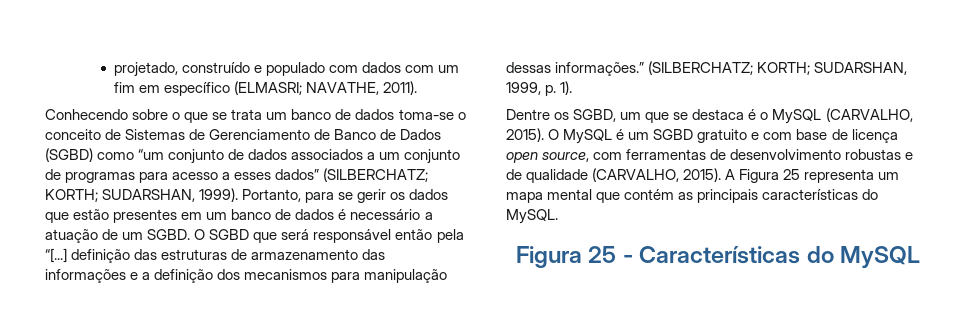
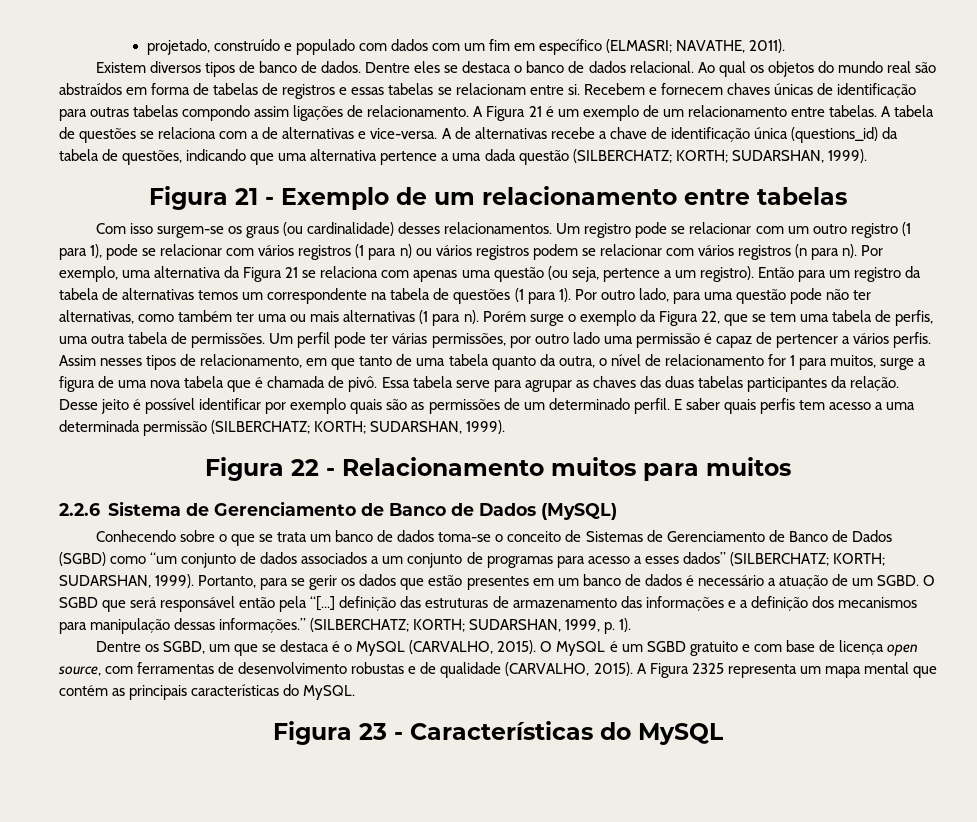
+ Existem diversos tipos de banco de dados. Dentre eles se destaca o banco de dados relacional. Ao qual os objetos do mundo real são abstraídos em forma de tabelas de registros e essas tabelas se relacionam entre si. Recebem e fornecem chaves únicas de identificação para outras tabelas compondo assim ligações de relacionamento. A Figura 21 é um exemplo de um relacionamento entre tabelas. A tabela de questões se relaciona com a de alternativas e vice-versa. A de alternativas recebe a chave de identificação única (questions_id) da tabela de questões, indicando que uma alternativa pertence a uma dada questão (SILBERCHATZ; KORTH; SUDARSHAN, 1999).
+ Figura 21 - Exemplo de um relacionamento entre tabelas
+ Com isso surgem-se os graus (ou cardinalidade) desses relacionamentos. Um registro pode se relacionar com um outro registro (1 para 1), pode se relacionar com vários registros (1 para n) ou vários registros podem se relacionar com vários registros (n para n). Por exemplo, uma alternativa da Figura 21 se relaciona com apenas uma questão (ou seja, pertence a um registro). Então para um registro da tabela de alternativas temos um correspondente na tabela de questões (1 para 1). Por outro lado, para uma questão pode não ter alternativas, como também ter uma ou mais alternativas (1 para n). Porém surge o exemplo da Figura 22, que se tem uma tabela de perfis, uma outra tabela de permissões. Um perfil pode ter várias permissões, por outro lado uma permissão é capaz de pertencer a vários perfis. Assim nesses tipos de relacionamento, em que tanto de uma tabela quanto da outra, o nível de relacionamento for 1 para muitos, surge a figura de uma nova tabela que é chamada de pivô. Essa tabela serve para agrupar as chaves das duas tabelas participantes da relação. Desse jeito é possível identificar por exemplo quais são as permissões de um determinado perfil. E saber quais perfis tem acesso a uma determinada permissão (SILBERCHATZ; KORTH; SUDARSHAN, 1999).
+ Figura 22 - Relacionamento muitos para muitos
+ 2.2.6 Sistema de Gerenciamento de Banco de Dados (MySQL)
- A Figura 25 representa um mapa mental que contém as principais características do MySQL.
+ A Figura 2325 representa um mapa mental que contém as principais características do MySQL.
- Figura 25 - Características do MySQL
+ Figura 23 - Características do MySQL

